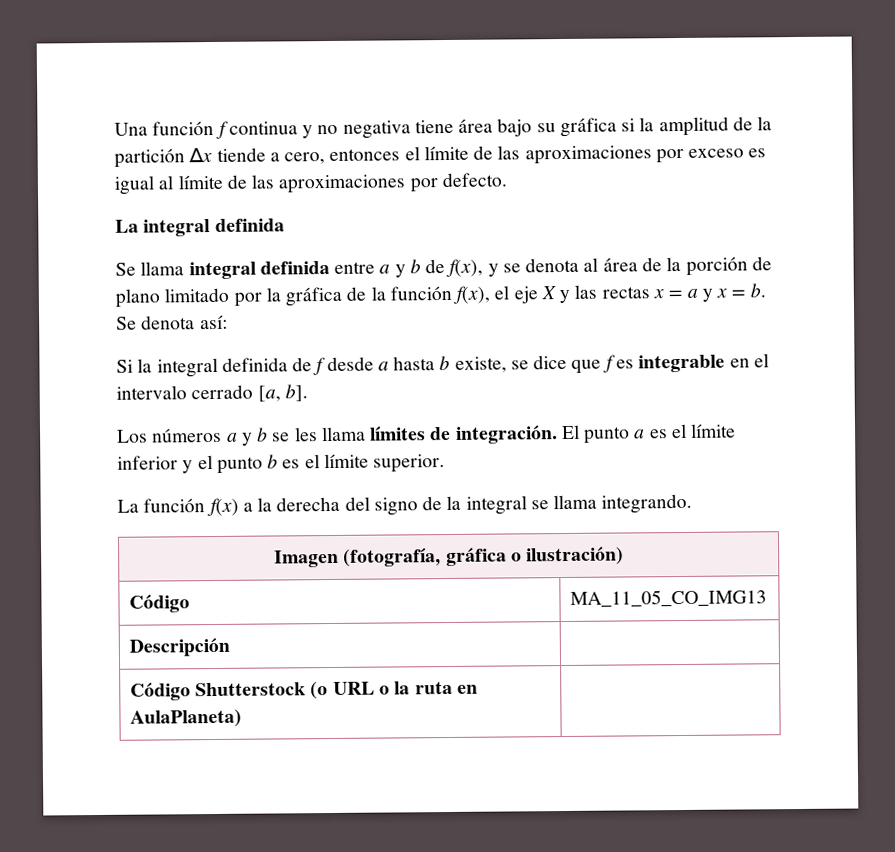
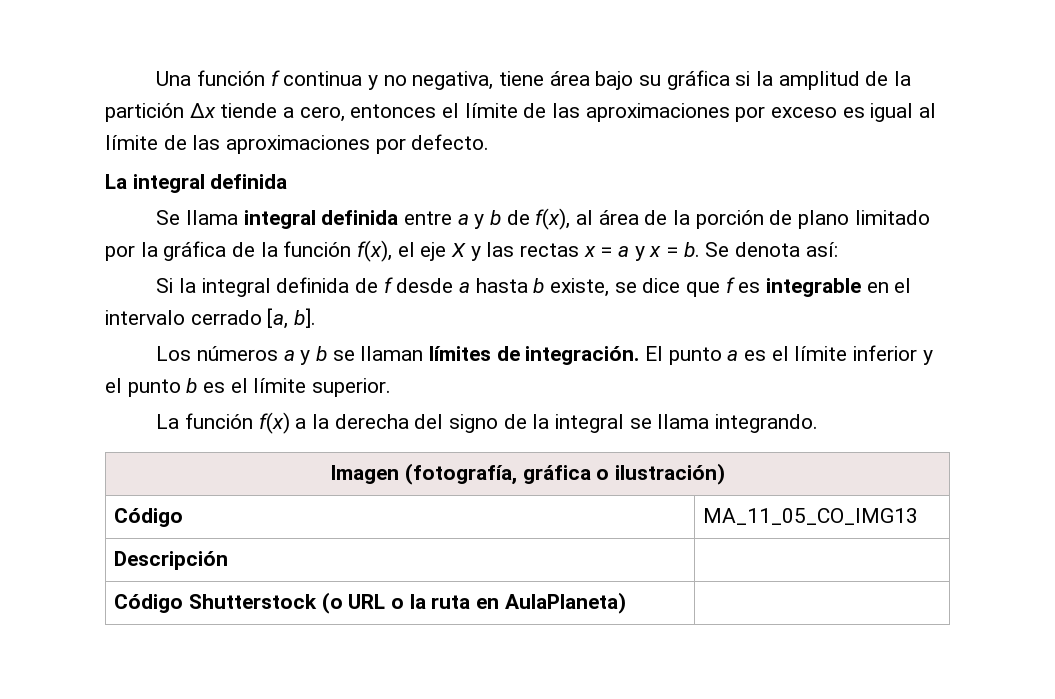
- Una función f continua y no negativa tiene área bajo su gráfica si la amplitud de la partición ∆x tiende a cero, entonces el límite de las aproximaciones por exceso es igual al límite de las aproximaciones por defecto.
+ Una función f continua y no negativa, tiene área bajo su gráfica si la amplitud de la partición ∆x tiende a cero, entonces el límite de las aproximaciones por exceso es igual al límite de las aproximaciones por defecto.
- Se llama integral definida entre a y b de f(x), y se denota al área de la porción de plano limitado por la gráfica de la función f(x), el eje X y las rectas x = a y x = b.
+ Se llama integral definida entre a y b de f(x), al área de la porción de plano limitado por la gráfica de la función f(x), el eje X y las rectas x = a y x = b.
- Los números a y b se les llama límites de integración.
+ Los números a y b se llaman límites de integración.

